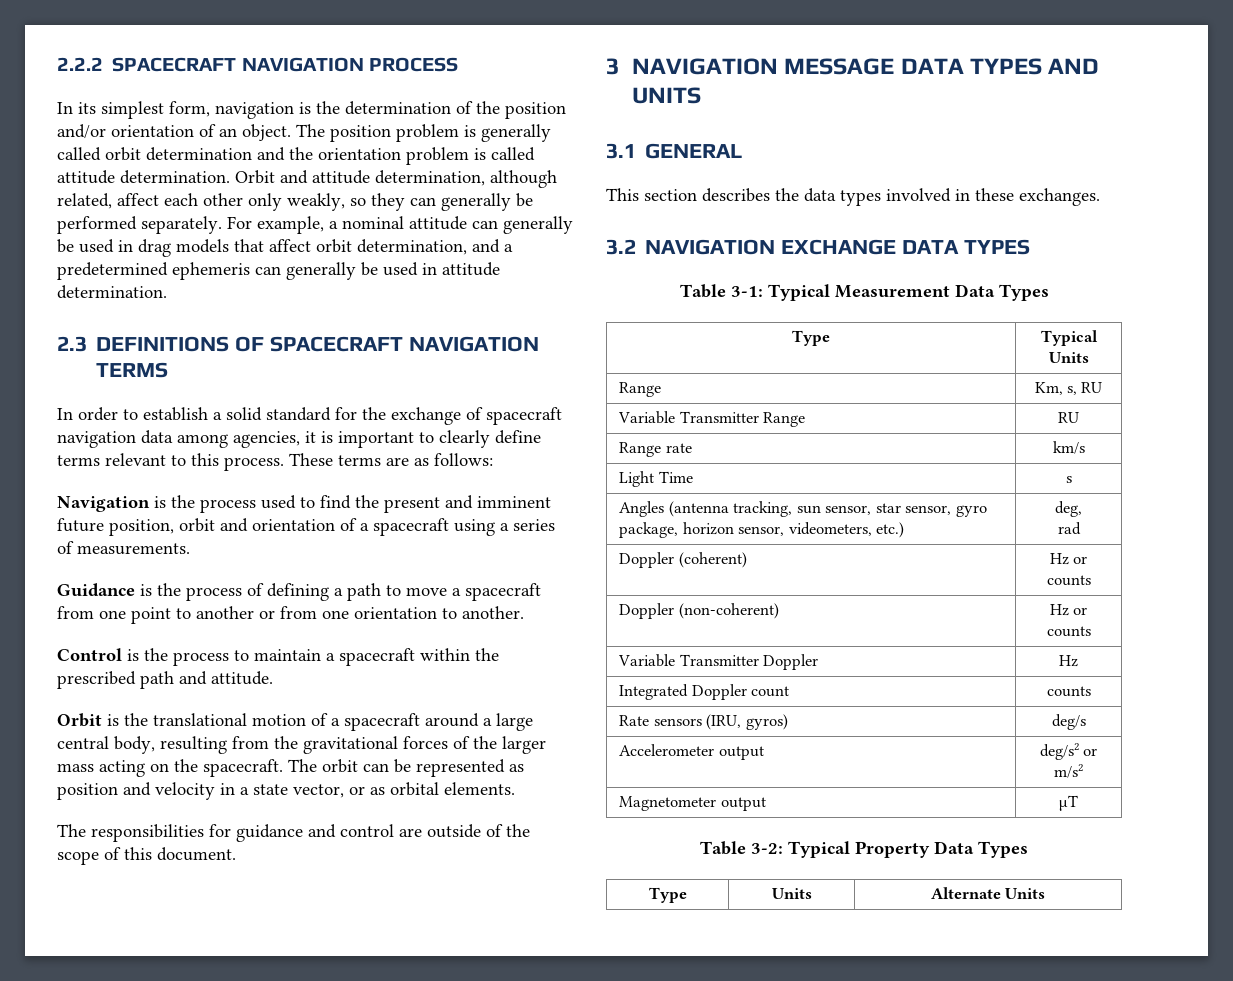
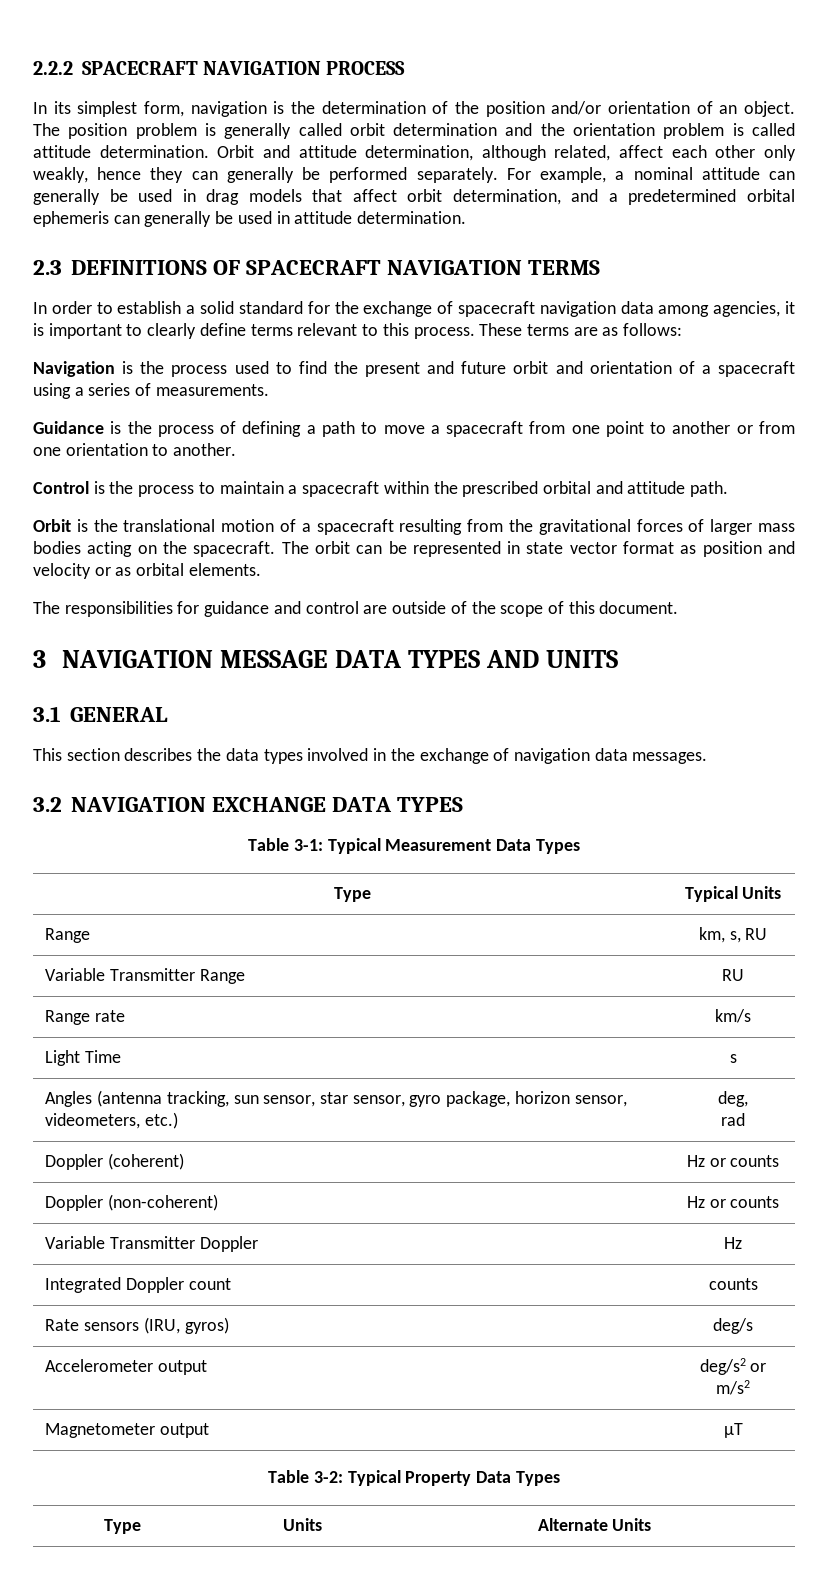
- Orbit and attitude determination, although related, affect each other only weakly, so they can generally be performed separately.
+ Orbit and attitude determination, although related, affect each other only weakly, hence they can generally be performed separately.
- For example, a nominal attitude can generally be used in drag models that affect orbit determination, and a predetermined ephemeris can generally be used in attitude determination.
+ For example, a nominal attitude can generally be used in drag models that affect orbit determination, and a predetermined orbital ephemeris can generally be used in attitude determination.
- Navigation is the process used to find the present and imminent future position, orbit and orientation of a spacecraft using a series of measurements.
+ Navigation is the process used to find the present and future orbit and orientation of a spacecraft using a series of measurements.
- Control is the process to maintain a spacecraft within the prescribed path and attitude.
+ Control is the process to maintain a spacecraft within the prescribed orbital and attitude path.
- Orbit is the translational motion of a spacecraft around a large central body, resulting from the gravitational forces of the larger mass acting on the spacecraft.
+ Orbit is the translational motion of a spacecraft resulting from the gravitational forces of larger mass bodies acting on the spacecraft.
- The orbit can be represented as position and velocity in a state vector, or as orbital elements.
+ The orbit can be represented in state vector format as position and velocity or as orbital elements.
- This section describes the data types involved in these exchanges.
+ This section describes the data types involved in the exchange of navigation data messages.
- Range | Km, s, RU
+ Range | km, s, RU

